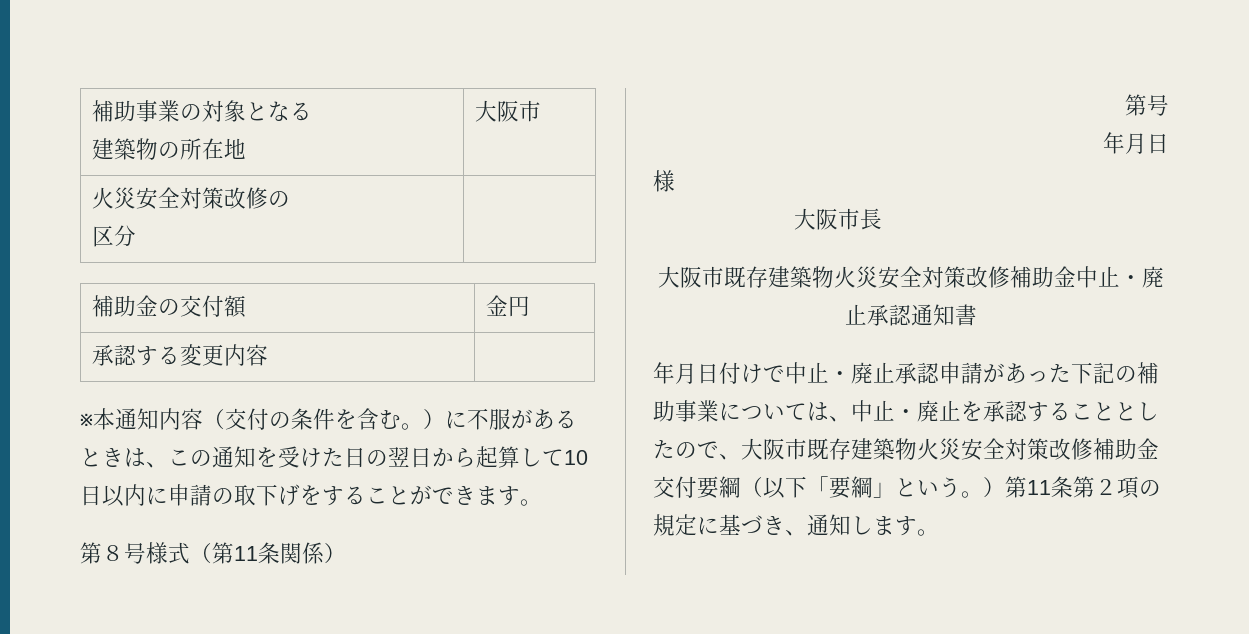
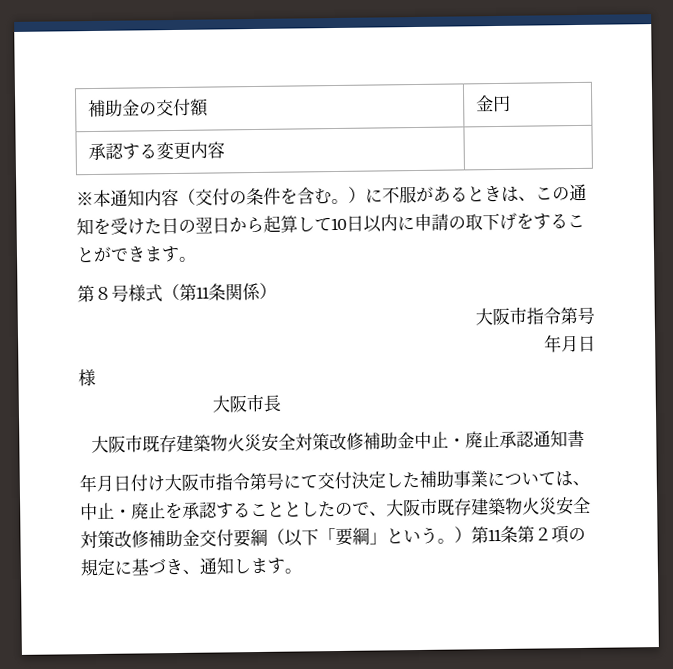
- 補助事業の対象となる
- 建築物の所在地 | 大阪市
- 火災安全対策改修の
- 区分 |
  第８号様式（第11条関係）
- 第号
+ 大阪市指令第号
- 年月日付けで中止・廃止承認申請があった下記の補助事業については、中止・廃止を承認することとしたので、大阪市既存建築物火災安全対策改修補助金交付要綱（以下「要綱」という。）第11条第２項の規定に基づき、通知します。
+ 年月日付け大阪市指令第号にて交付決定した補助事業については、中止・廃止を承認することとしたので、大阪市既存建築物火災安全対策改修補助金交付要綱（以下「要綱」という。）第11条第２項の規定に基づき、通知します。

